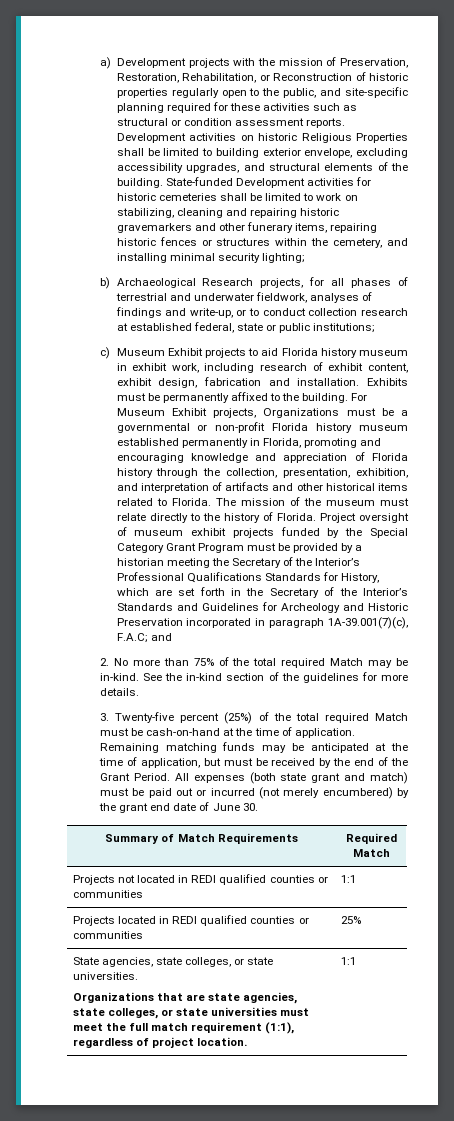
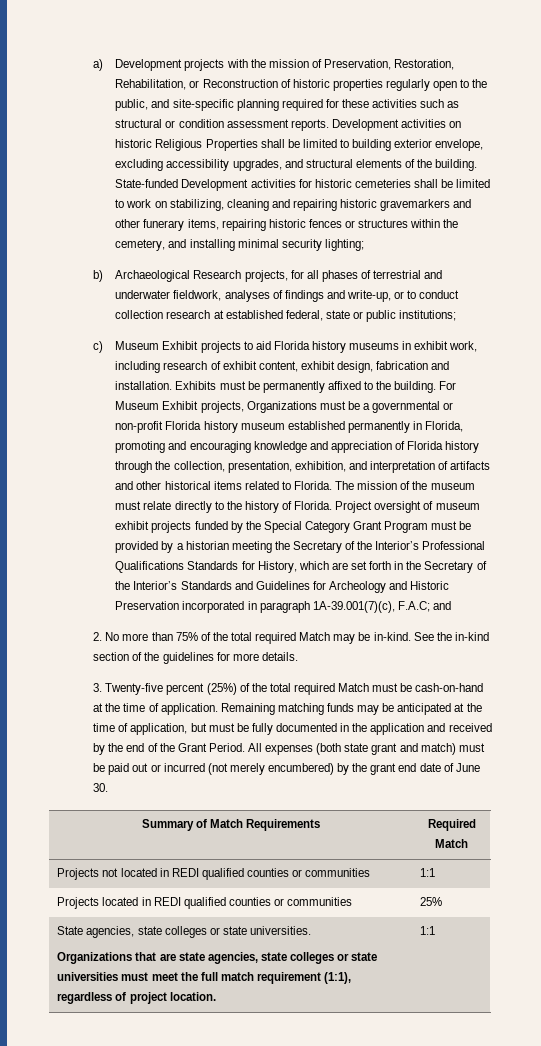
- c) Museum Exhibit projects to aid Florida history museum in exhibit work, including research of exhibit content, exhibit design, fabrication and installation.
+ c) Museum Exhibit projects to aid Florida history museums in exhibit work, including research of exhibit content, exhibit design, fabrication and installation.
- Remaining matching funds may be anticipated at the time of application, but must be received by the end of the Grant Period.
+ Remaining matching funds may be anticipated at the time of application, but must be fully documented in the application and received by the end of the Grant Period.
- State agencies, state colleges, or state universities.
- Organizations that are state agencies, state colleges, or state universities must meet the full match requirement (1:1), regardless of project location. | 1:1
+ State agencies, state colleges or state universities.
+ Organizations that are state agencies, state colleges or state universities must meet the full match requirement (1:1), regardless of project location. | 1:1

